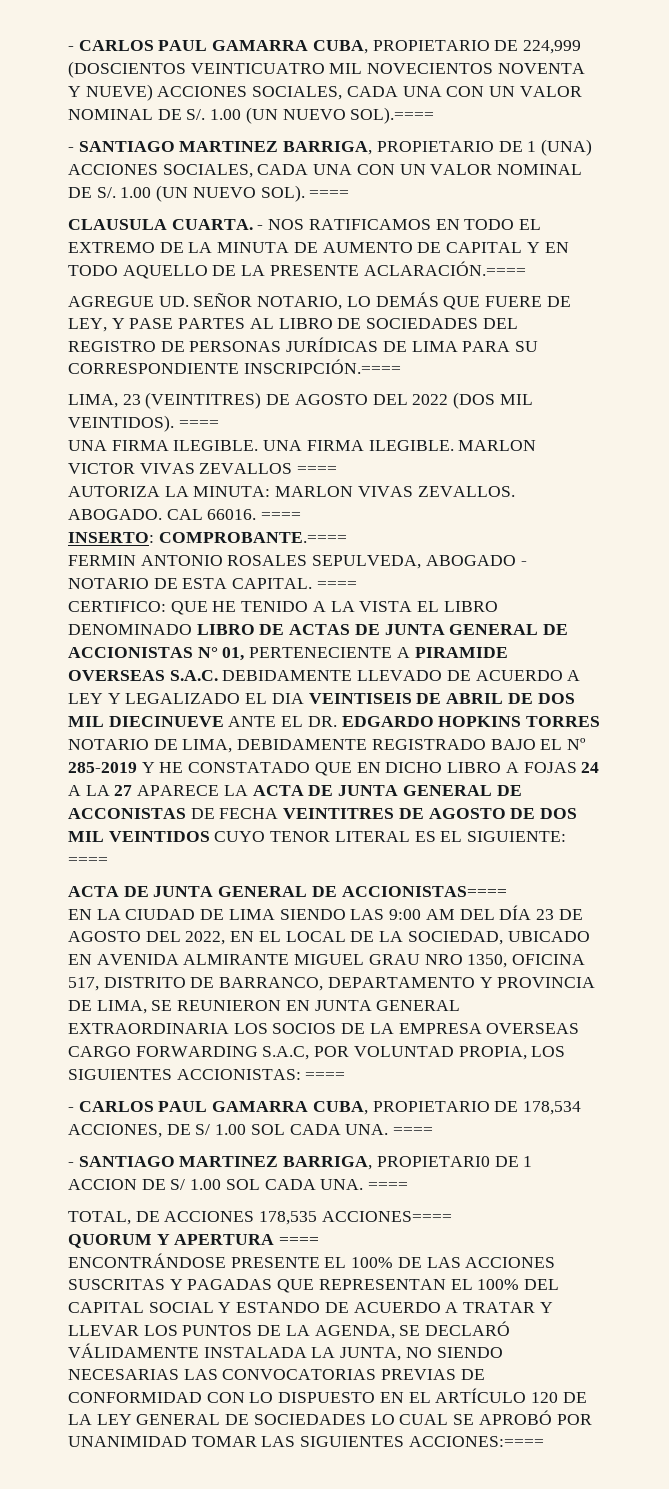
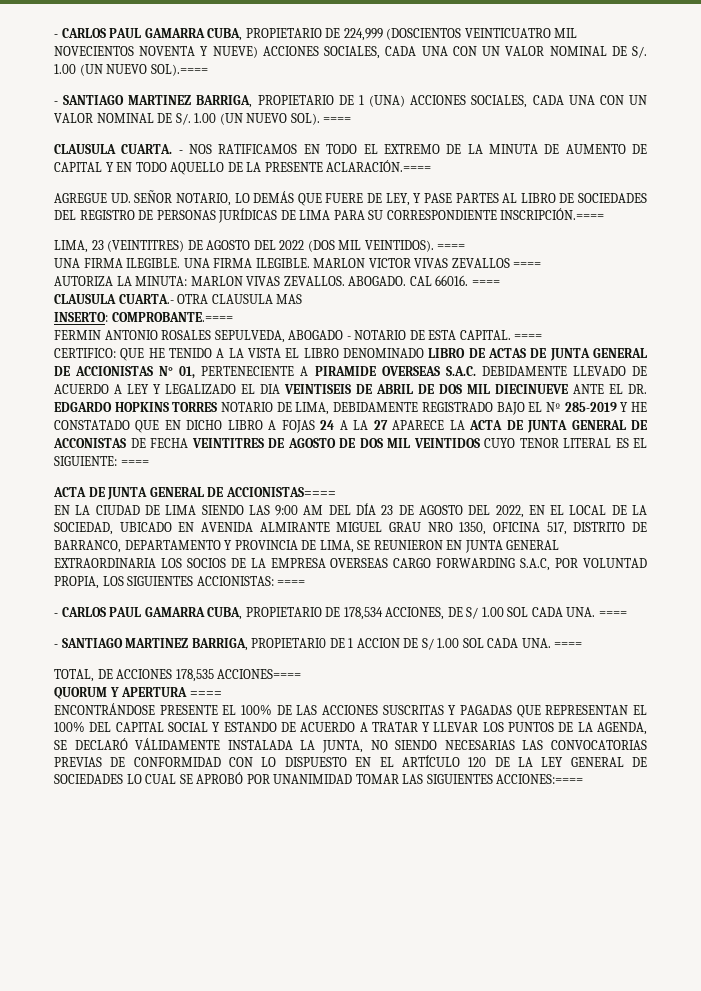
+ CLAUSULA CUARTA.- OTRA CLAUSULA MAS

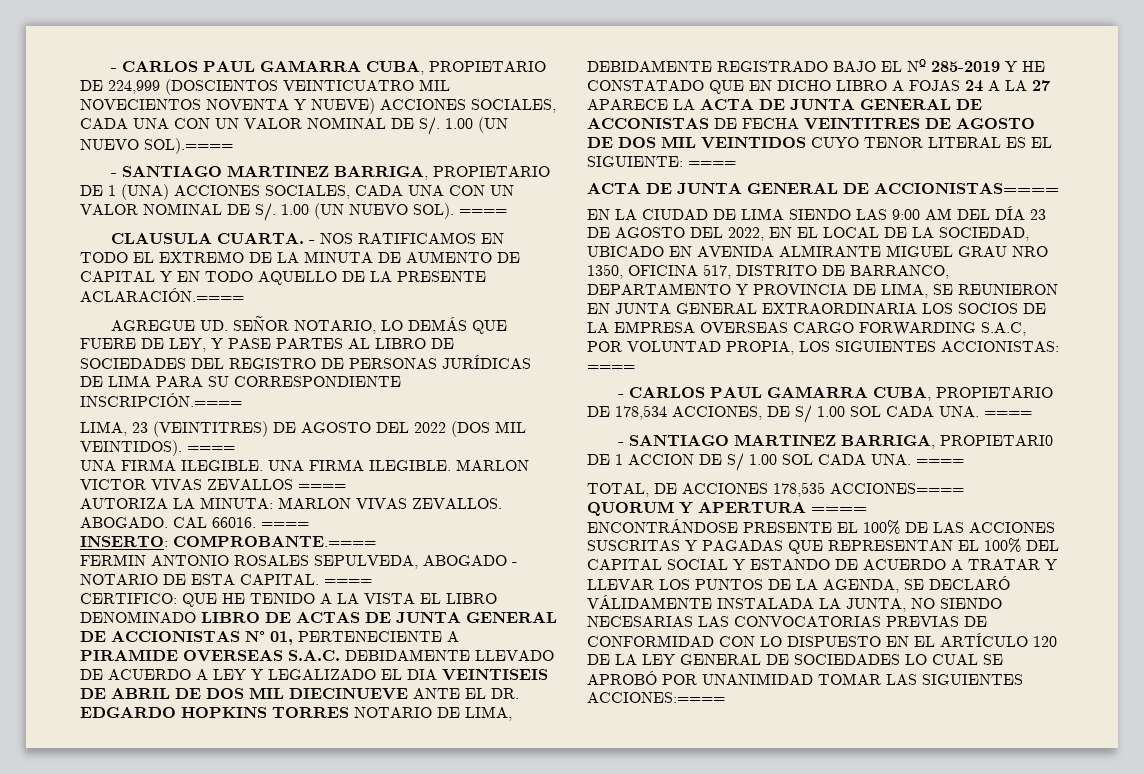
- CLAUSULA CUARTA.- OTRA CLAUSULA MAS

